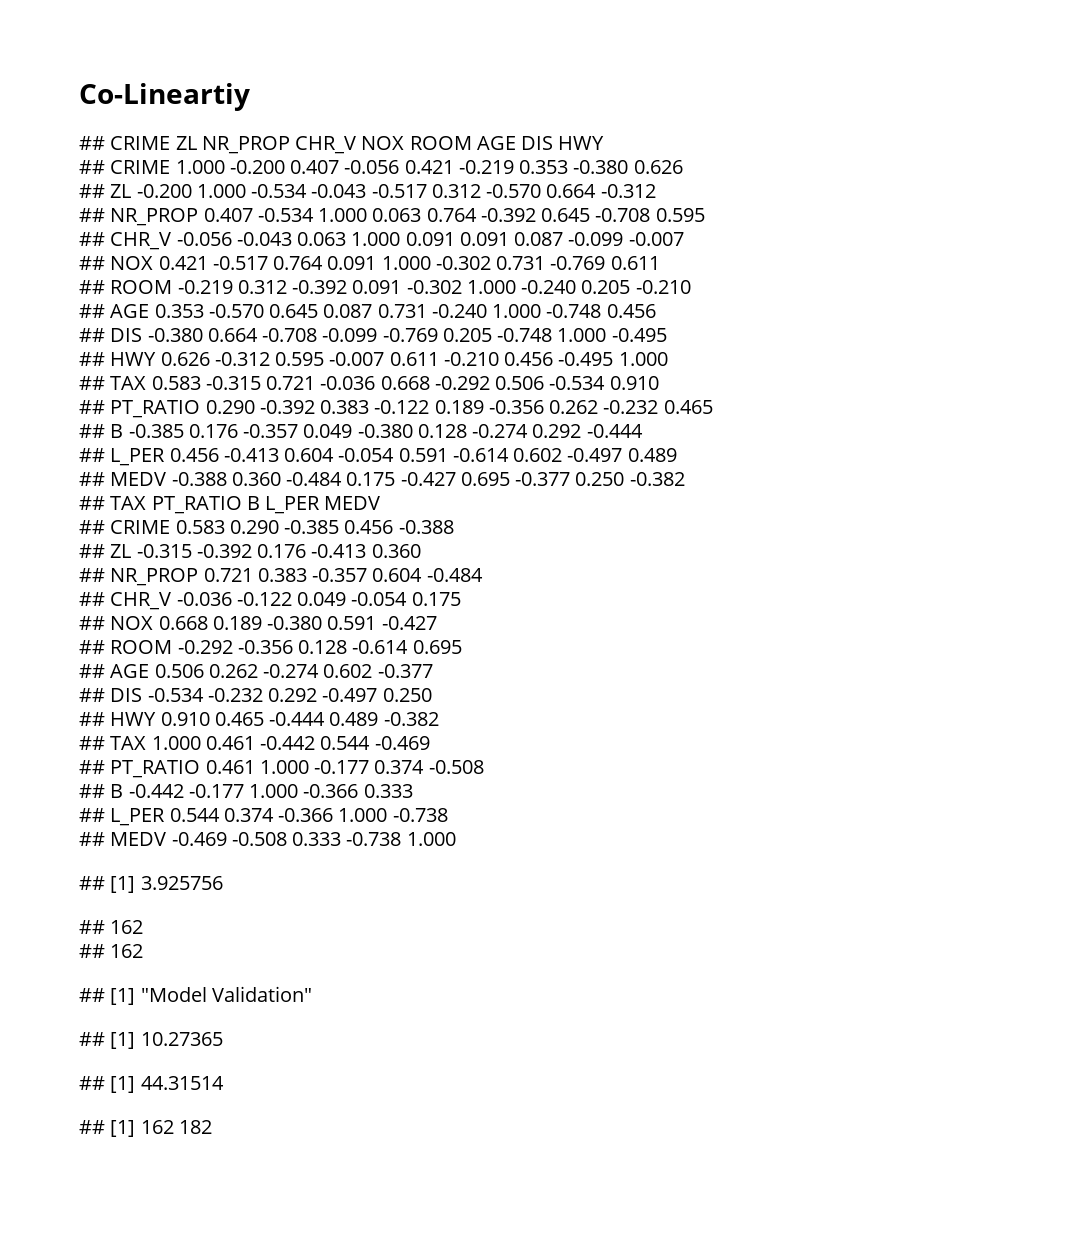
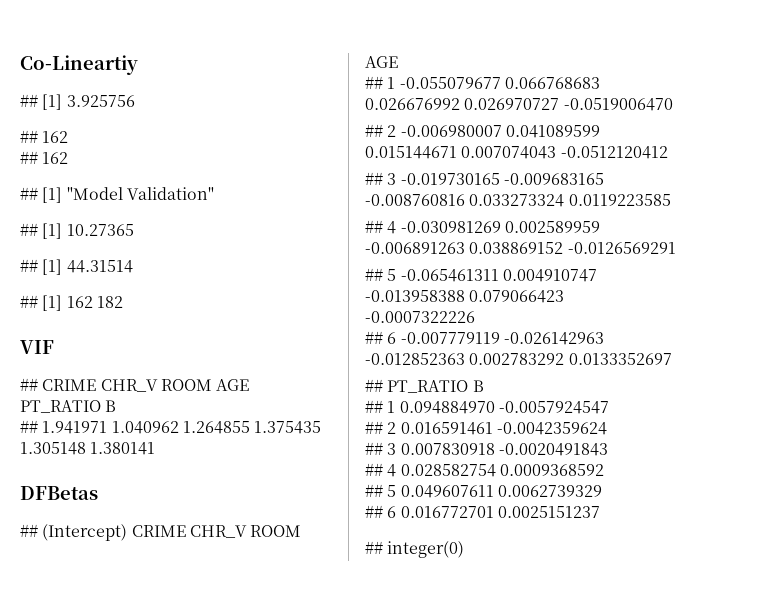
- ## CRIME ZL NR_PROP CHR_V NOX ROOM AGE DIS HWY
- ## CRIME 1.000 -0.200 0.407 -0.056 0.421 -0.219 0.353 -0.380 0.626
- ## ZL -0.200 1.000 -0.534 -0.043 -0.517 0.312 -0.570 0.664 -0.312
- ## NR_PROP 0.407 -0.534 1.000 0.063 0.764 -0.392 0.645 -0.708 0.595
- ## CHR_V -0.056 -0.043 0.063 1.000 0.091 0.091 0.087 -0.099 -0.007
- ## NOX 0.421 -0.517 0.764 0.091 1.000 -0.302 0.731 -0.769 0.611
- ## ROOM -0.219 0.312 -0.392 0.091 -0.302 1.000 -0.240 0.205 -0.210
- ## AGE 0.353 -0.570 0.645 0.087 0.731 -0.240 1.000 -0.748 0.456
- ## DIS -0.380 0.664 -0.708 -0.099 -0.769 0.205 -0.748 1.000 -0.495
- ## HWY 0.626 -0.312 0.595 -0.007 0.611 -0.210 0.456 -0.495 1.000
- ## TAX 0.583 -0.315 0.721 -0.036 0.668 -0.292 0.506 -0.534 0.910
- ## PT_RATIO 0.290 -0.392 0.383 -0.122 0.189 -0.356 0.262 -0.232 0.465
- ## B -0.385 0.176 -0.357 0.049 -0.380 0.128 -0.274 0.292 -0.444
- ## L_PER 0.456 -0.413 0.604 -0.054 0.591 -0.614 0.602 -0.497 0.489
- ## MEDV -0.388 0.360 -0.484 0.175 -0.427 0.695 -0.377 0.250 -0.382
- ## TAX PT_RATIO B L_PER MEDV
- ## CRIME 0.583 0.290 -0.385 0.456 -0.388
- ## ZL -0.315 -0.392 0.176 -0.413 0.360
- ## NR_PROP 0.721 0.383 -0.357 0.604 -0.484
- ## CHR_V -0.036 -0.122 0.049 -0.054 0.175
- ## NOX 0.668 0.189 -0.380 0.591 -0.427
- ## ROOM -0.292 -0.356 0.128 -0.614 0.695
- ## AGE 0.506 0.262 -0.274 0.602 -0.377
- ## DIS -0.534 -0.232 0.292 -0.497 0.250
- ## HWY 0.910 0.465 -0.444 0.489 -0.382
- ## TAX 1.000 0.461 -0.442 0.544 -0.469
- ## PT_RATIO 0.461 1.000 -0.177 0.374 -0.508
- ## B -0.442 -0.177 1.000 -0.366 0.333
- ## L_PER 0.544 0.374 -0.366 1.000 -0.738
- ## MEDV -0.469 -0.508 0.333 -0.738 1.000
+ VIF
+ ## CRIME CHR_V ROOM AGE PT_RATIO B
+ ## 1.941971 1.040962 1.264855 1.375435 1.305148 1.380141
+ DFBetas
+ ## (Intercept) CRIME CHR_V ROOM AGE
+ ## 1 -0.055079677 0.066768683 0.026676992 0.026970727 -0.0519006470
+ ## 2 -0.006980007 0.041089599 0.015144671 0.007074043 -0.0512120412
+ ## 3 -0.019730165 -0.009683165 -0.008760816 0.033273324 0.0119223585
+ ## 4 -0.030981269 0.002589959 -0.006891263 0.038869152 -0.0126569291
+ ## 5 -0.065461311 0.004910747 -0.013958388 0.079066423 -0.0007322226
+ ## 6 -0.007779119 -0.026142963 -0.012852363 0.002783292 0.0133352697
+ ## PT_RATIO B
+ ## 1 0.094884970 -0.0057924547
+ ## 2 0.016591461 -0.0042359624
+ ## 3 0.007830918 -0.0020491843
+ ## 4 0.028582754 0.0009368592
+ ## 5 0.049607611 0.0062739329
+ ## 6 0.016772701 0.0025151237
+ ## integer(0)

